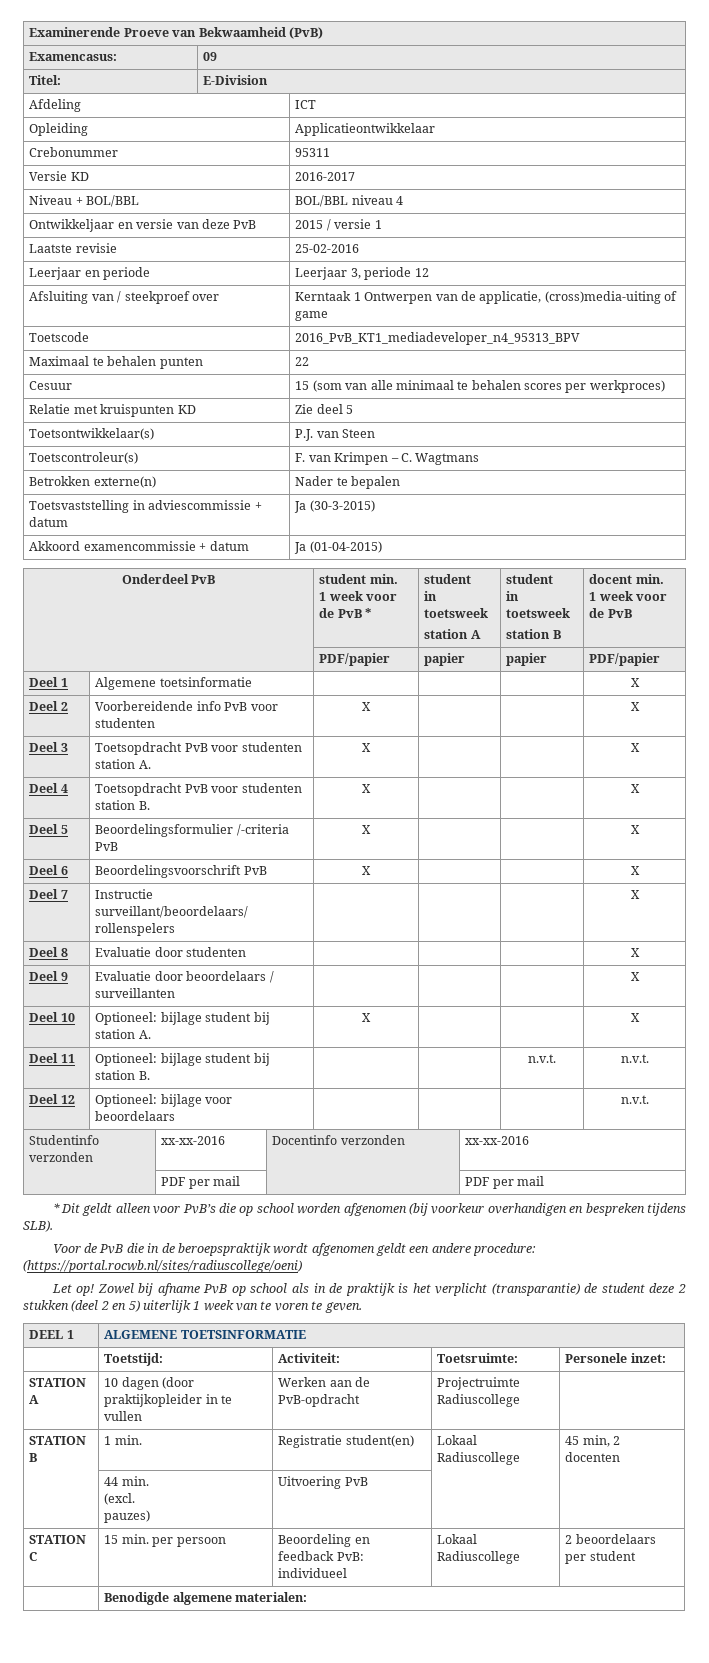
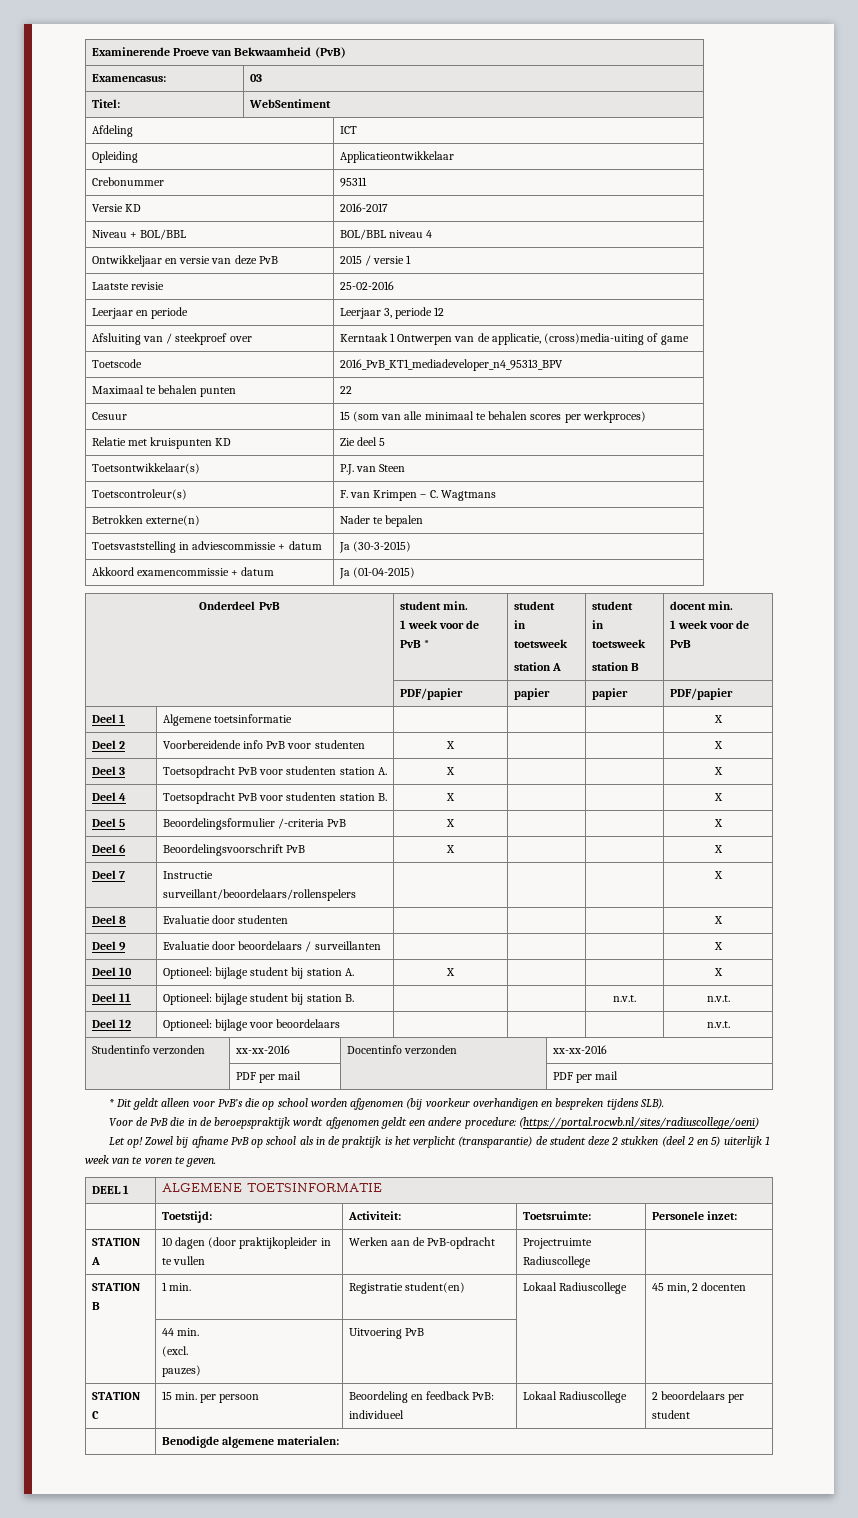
- Examencasus: | 09
+ Examencasus: | 03
- Titel: | E-Division
+ Titel: | WebSentiment

